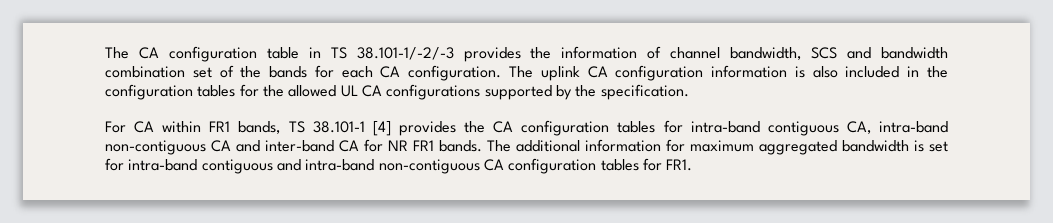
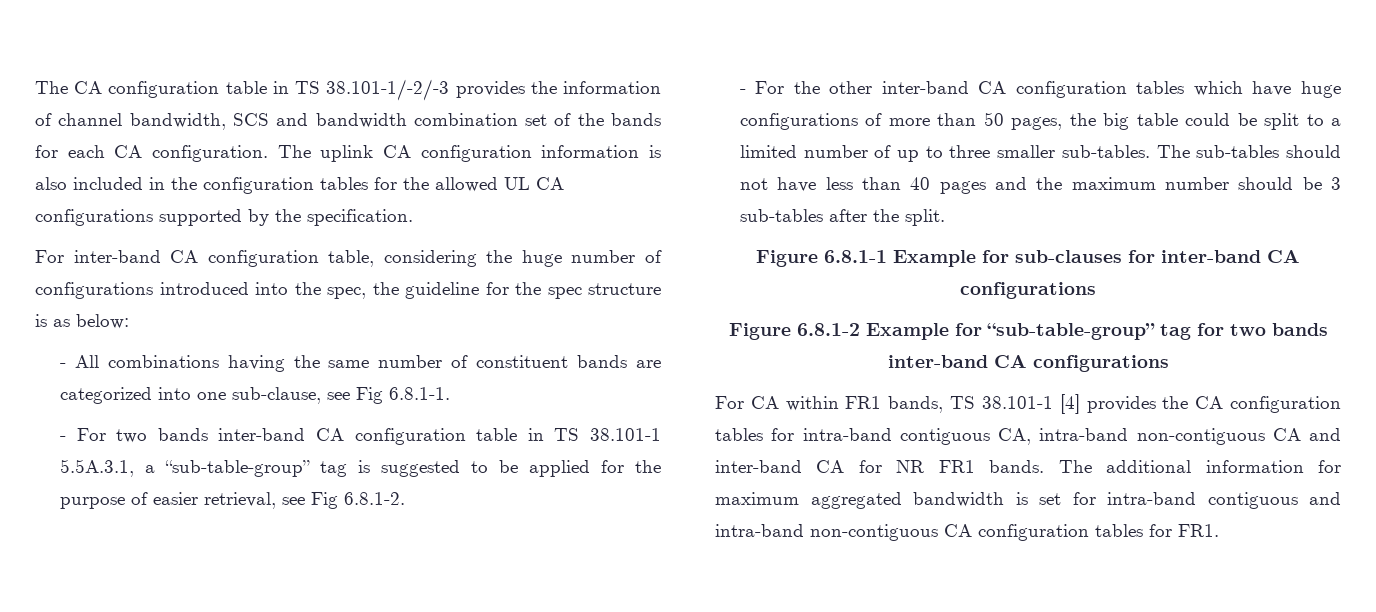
+ For inter-band CA configuration table, considering the huge number of configurations introduced into the spec, the guideline for the spec structure is as below:
+ - All combinations having the same number of constituent bands are categorized into one sub-clause, see Fig 6.8.1-1.
+ - For two bands inter-band CA configuration table in TS 38.101-1 5.5A.3.1, a “sub-table-group” tag is suggested to be applied for the purpose of easier retrieval, see Fig 6.8.1-2.
+ - For the other inter-band CA configuration tables which have huge configurations of more than 50 pages, the big table could be split to a limited number of up to three smaller sub-tables. The sub-tables should not have less than 40 pages and the maximum number should be 3 sub-tables after the split.
+ Figure 6.8.1-1 Example for sub-clauses for inter-band CA configurations
+ Figure 6.8.1-2 Example for “sub-table-group” tag for two bands inter-band CA configurations

